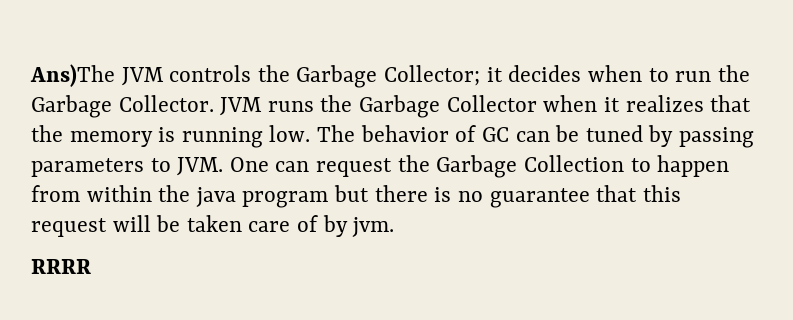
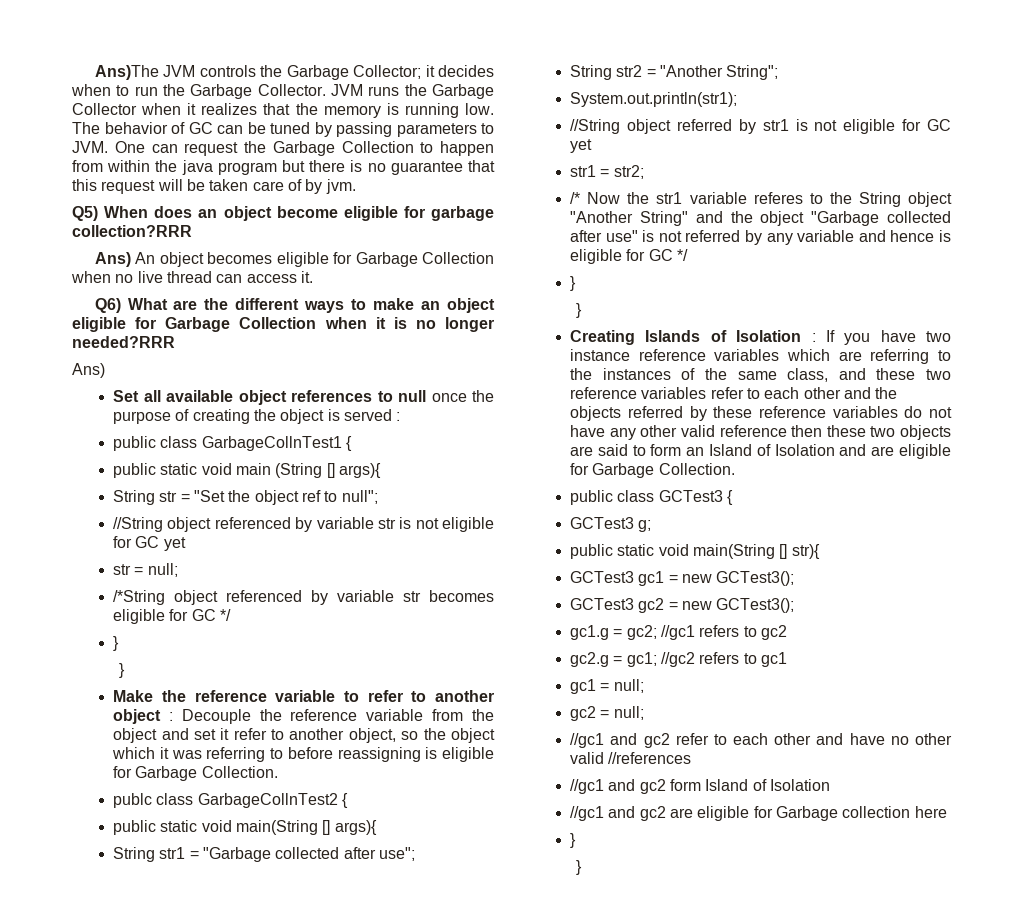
- RRRR
+ Q5) When does an object become eligible for garbage collection?RRR
+ Ans) An object becomes eligible for Garbage Collection when no live thread can access it.
+ Q6) What are the different ways to make an object eligible for Garbage Collection when it is no longer needed?RRR
+ Ans)
+ Set all available object references to null once the purpose of creating the object is served :
+ public class GarbageCollnTest1 {
+ public static void main (String [] args){
+ String str = "Set the object ref to null";
+ //String object referenced by variable str is not eligible for GC yet
+ str = null;
+ /*String object referenced by variable str becomes eligible for GC */
+ }
+ }
+ Make the reference variable to refer to another object : Decouple the reference variable from the object and set it refer to another object, so the object which it was referring to before reassigning is eligible for Garbage Collection.
+ publc class GarbageCollnTest2 {
+ public static void main(String [] args){
+ String str1 = "Garbage collected after use";
+ String str2 = "Another String";
+ System.out.println(str1);
+ //String object referred by str1 is not eligible for GC yet
+ str1 = str2;
+ /* Now the str1 variable referes to the String object "Another String" and the object "Garbage collected after use" is not referred by any variable and hence is eligible for GC */
+ }
+ }
+ Creating Islands of Isolation : If you have two instance reference variables which are referring to the instances of the same class, and these two reference variables refer to each other and the objects referred by these reference variables do not have any other valid reference then these two objects are said to form an Island of Isolation and are eligible for Garbage Collection.
+ public class GCTest3 {
+ GCTest3 g;
+ public static void main(String [] str){
+ GCTest3 gc1 = new GCTest3();
+ GCTest3 gc2 = new GCTest3();
+ gc1.g = gc2; //gc1 refers to gc2
+ gc2.g = gc1; //gc2 refers to gc1
+ gc1 = null;
+ gc2 = null;
+ //gc1 and gc2 refer to each other and have no other valid //references
+ //gc1 and gc2 form Island of Isolation
+ //gc1 and gc2 are eligible for Garbage collection here
+ }
+ }

